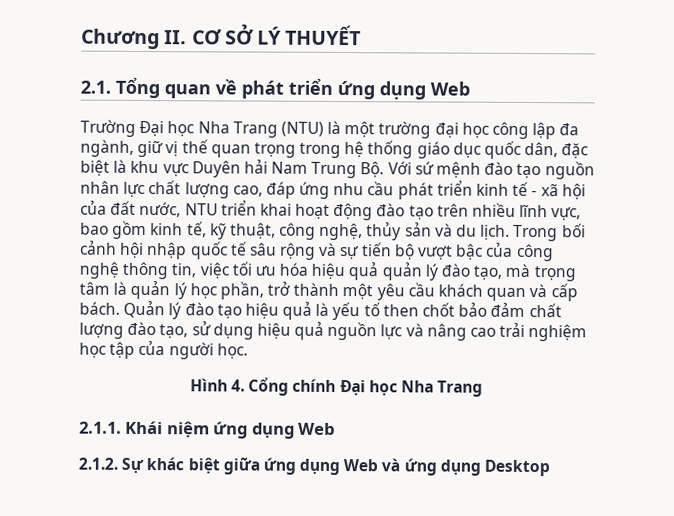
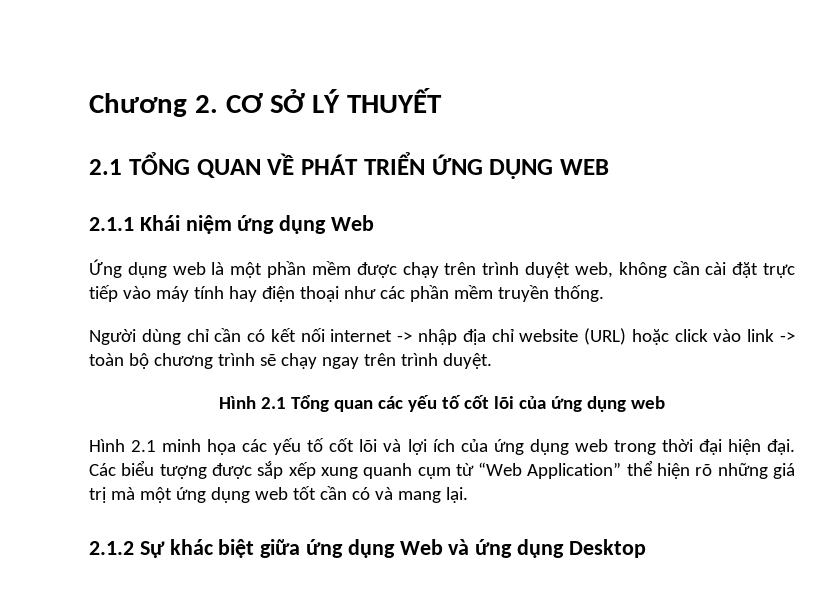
- Chương II. CƠ SỞ LÝ THUYẾT
+ Chương 2. CƠ SỞ LÝ THUYẾT
- 2.1. Tổng quan về phát triển ứng dụng Web
- Trường Đại học Nha Trang (NTU) là một trường đại học công lập đa ngành, giữ vị thế quan trọng trong hệ thống giáo dục quốc dân, đặc biệt là khu vực Duyên hải Nam Trung Bộ. Với sứ mệnh đào tạo nguồn nhân lực chất lượng cao, đáp ứng nhu cầu phát triển kinh tế - xã hội của đất nước, NTU triển khai hoạt động đào tạo trên nhiều lĩnh vực, bao gồm kinh tế, kỹ thuật, công nghệ, thủy sản và du lịch. Trong bối cảnh hội nhập quốc tế sâu rộng và sự tiến bộ vượt bậc của công nghệ thông tin, việc tối ưu hóa hiệu quả quản lý đào tạo, mà trọng tâm là quản lý học phần, trở thành một yêu cầu khách quan và cấp bách. Quản lý đào tạo hiệu quả là yếu tố then chốt bảo đảm chất lượng đào tạo, sử dụng hiệu quả nguồn lực và nâng cao trải nghiệm học tập của người học.
- Hình 4. Cổng chính Đại học Nha Trang
- 2.1.1. Khái niệm ứng dụng Web
+ 2.1 TỔNG QUAN VỀ PHÁT TRIỂN ỨNG DỤNG WEB
+ 2.1.1 Khái niệm ứng dụng Web
- 2.1.2. Sự khác biệt giữa ứng dụng Web và ứng dụng Desktop
+ Ứng dụng web là một phần mềm được chạy trên trình duyệt web, không cần cài đặt trực tiếp vào máy tính hay điện thoại như các phần mềm truyền thống.
+ Người dùng chỉ cần có kết nối internet -> nhập địa chỉ website (URL) hoặc click vào link -> toàn bộ chương trình sẽ chạy ngay trên trình duyệt.
+ Hình 2.1 Tổng quan các yếu tố cốt lõi của ứng dụng web
+ Hình 2.1 minh họa các yếu tố cốt lõi và lợi ích của ứng dụng web trong thời đại hiện đại. Các biểu tượng được sắp xếp xung quanh cụm từ “Web Application” thể hiện rõ những giá trị mà một ứng dụng web tốt cần có và mang lại.
+ 2.1.2 Sự khác biệt giữa ứng dụng Web và ứng dụng Desktop

